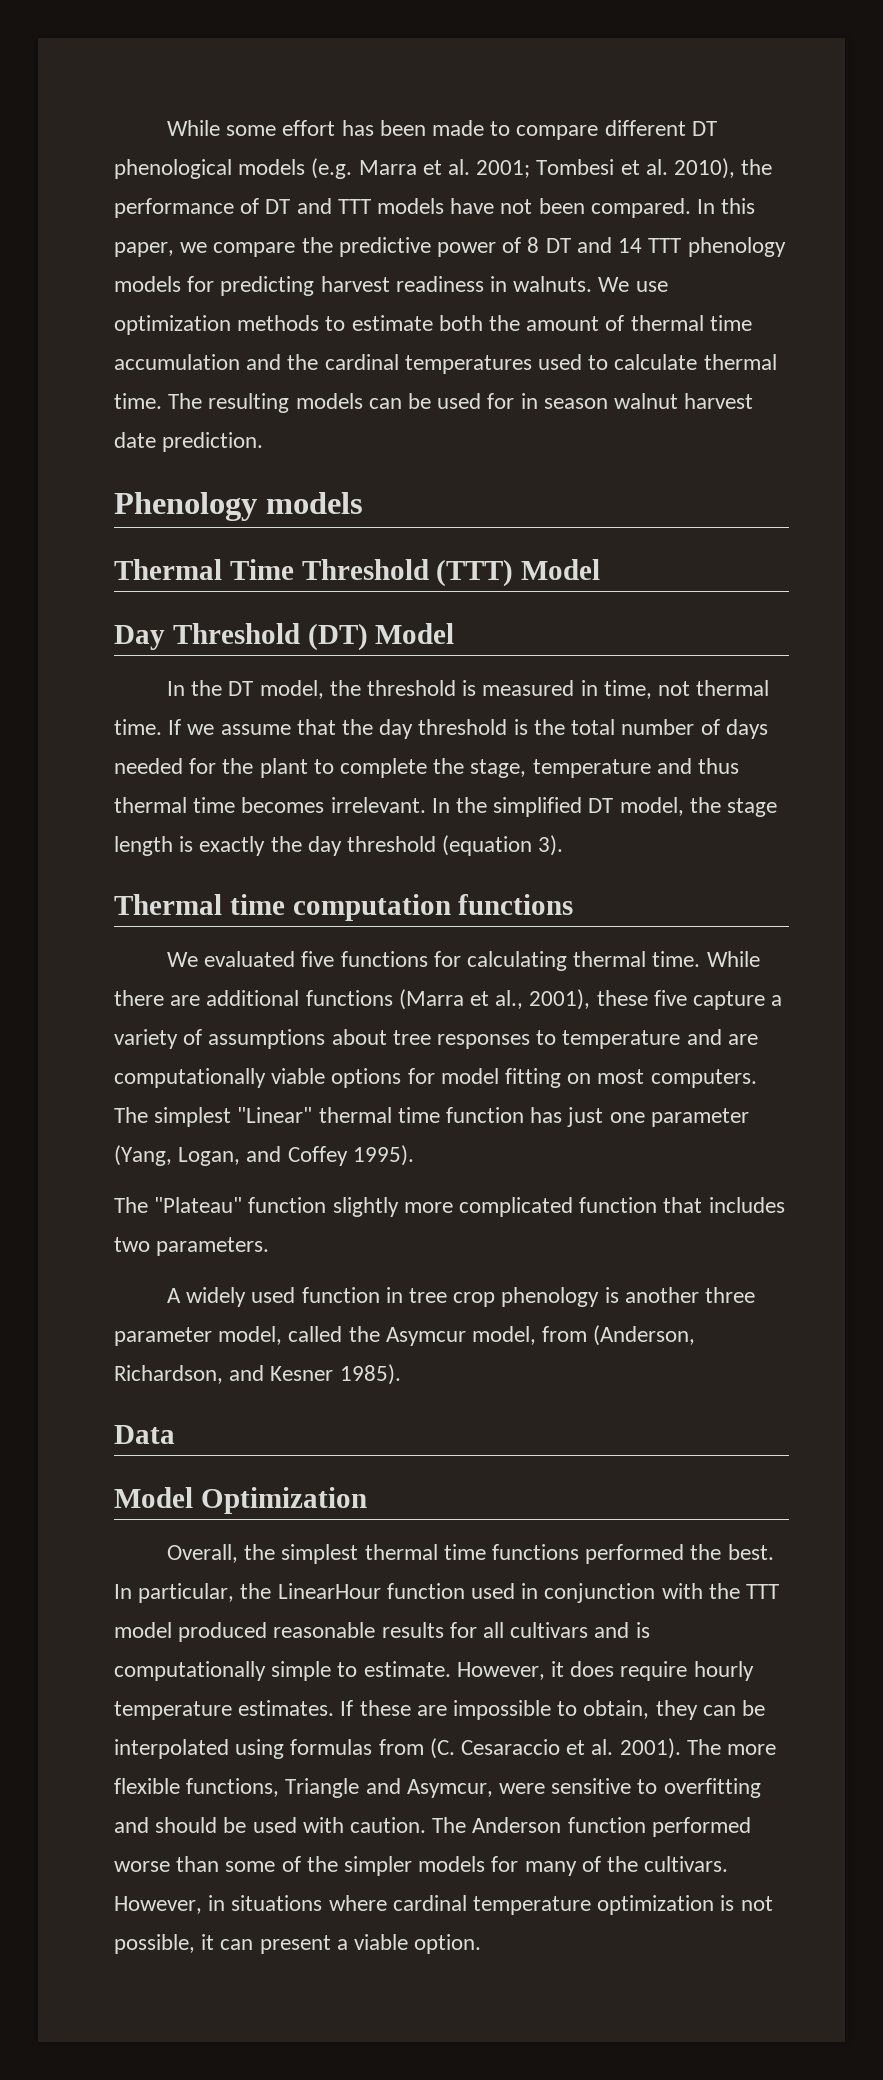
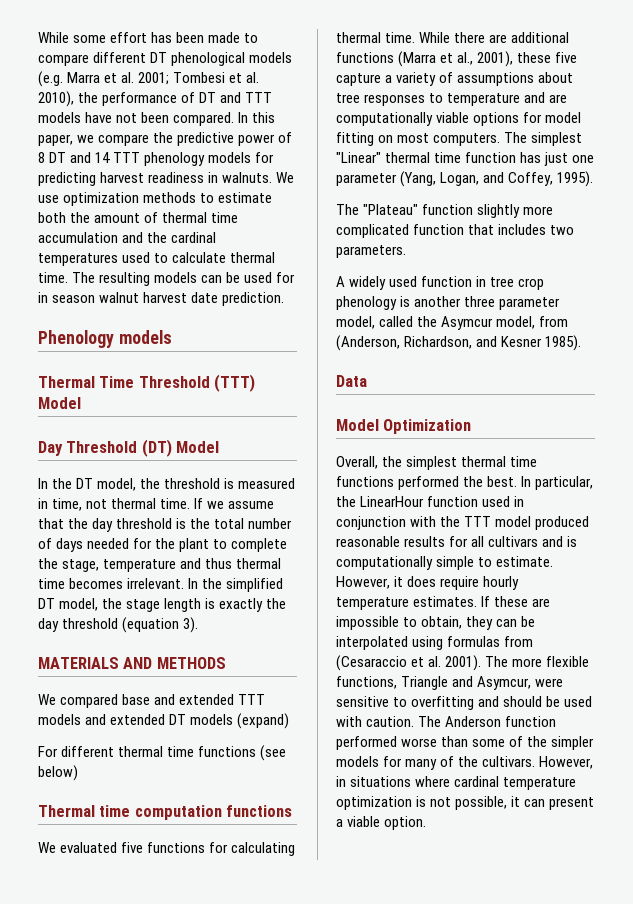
+ MATERIALS AND METHODS
+ We compared base and extended TTT models and extended DT models (expand)
+ For different thermal time functions (see below)
- The simplest "Linear" thermal time function has just one parameter (Yang, Logan, and Coffey 1995).
+ The simplest "Linear" thermal time function has just one parameter (Yang, Logan, and Coffey, 1995).
- If these are impossible to obtain, they can be interpolated using formulas from (C. Cesaraccio et al. 2001).
+ If these are impossible to obtain, they can be interpolated using formulas from (Cesaraccio et al. 2001).

